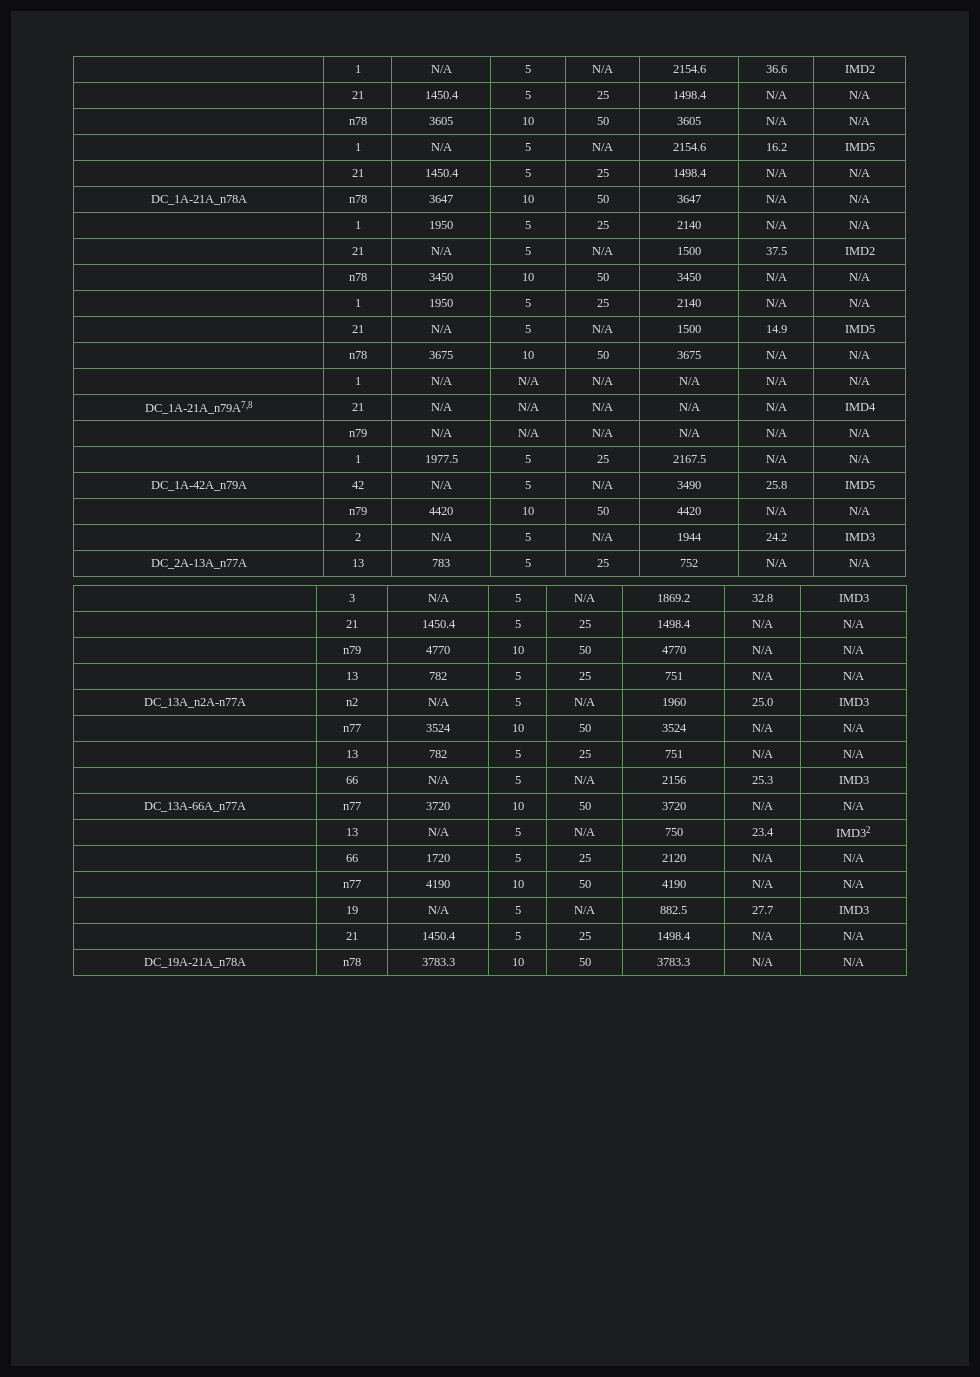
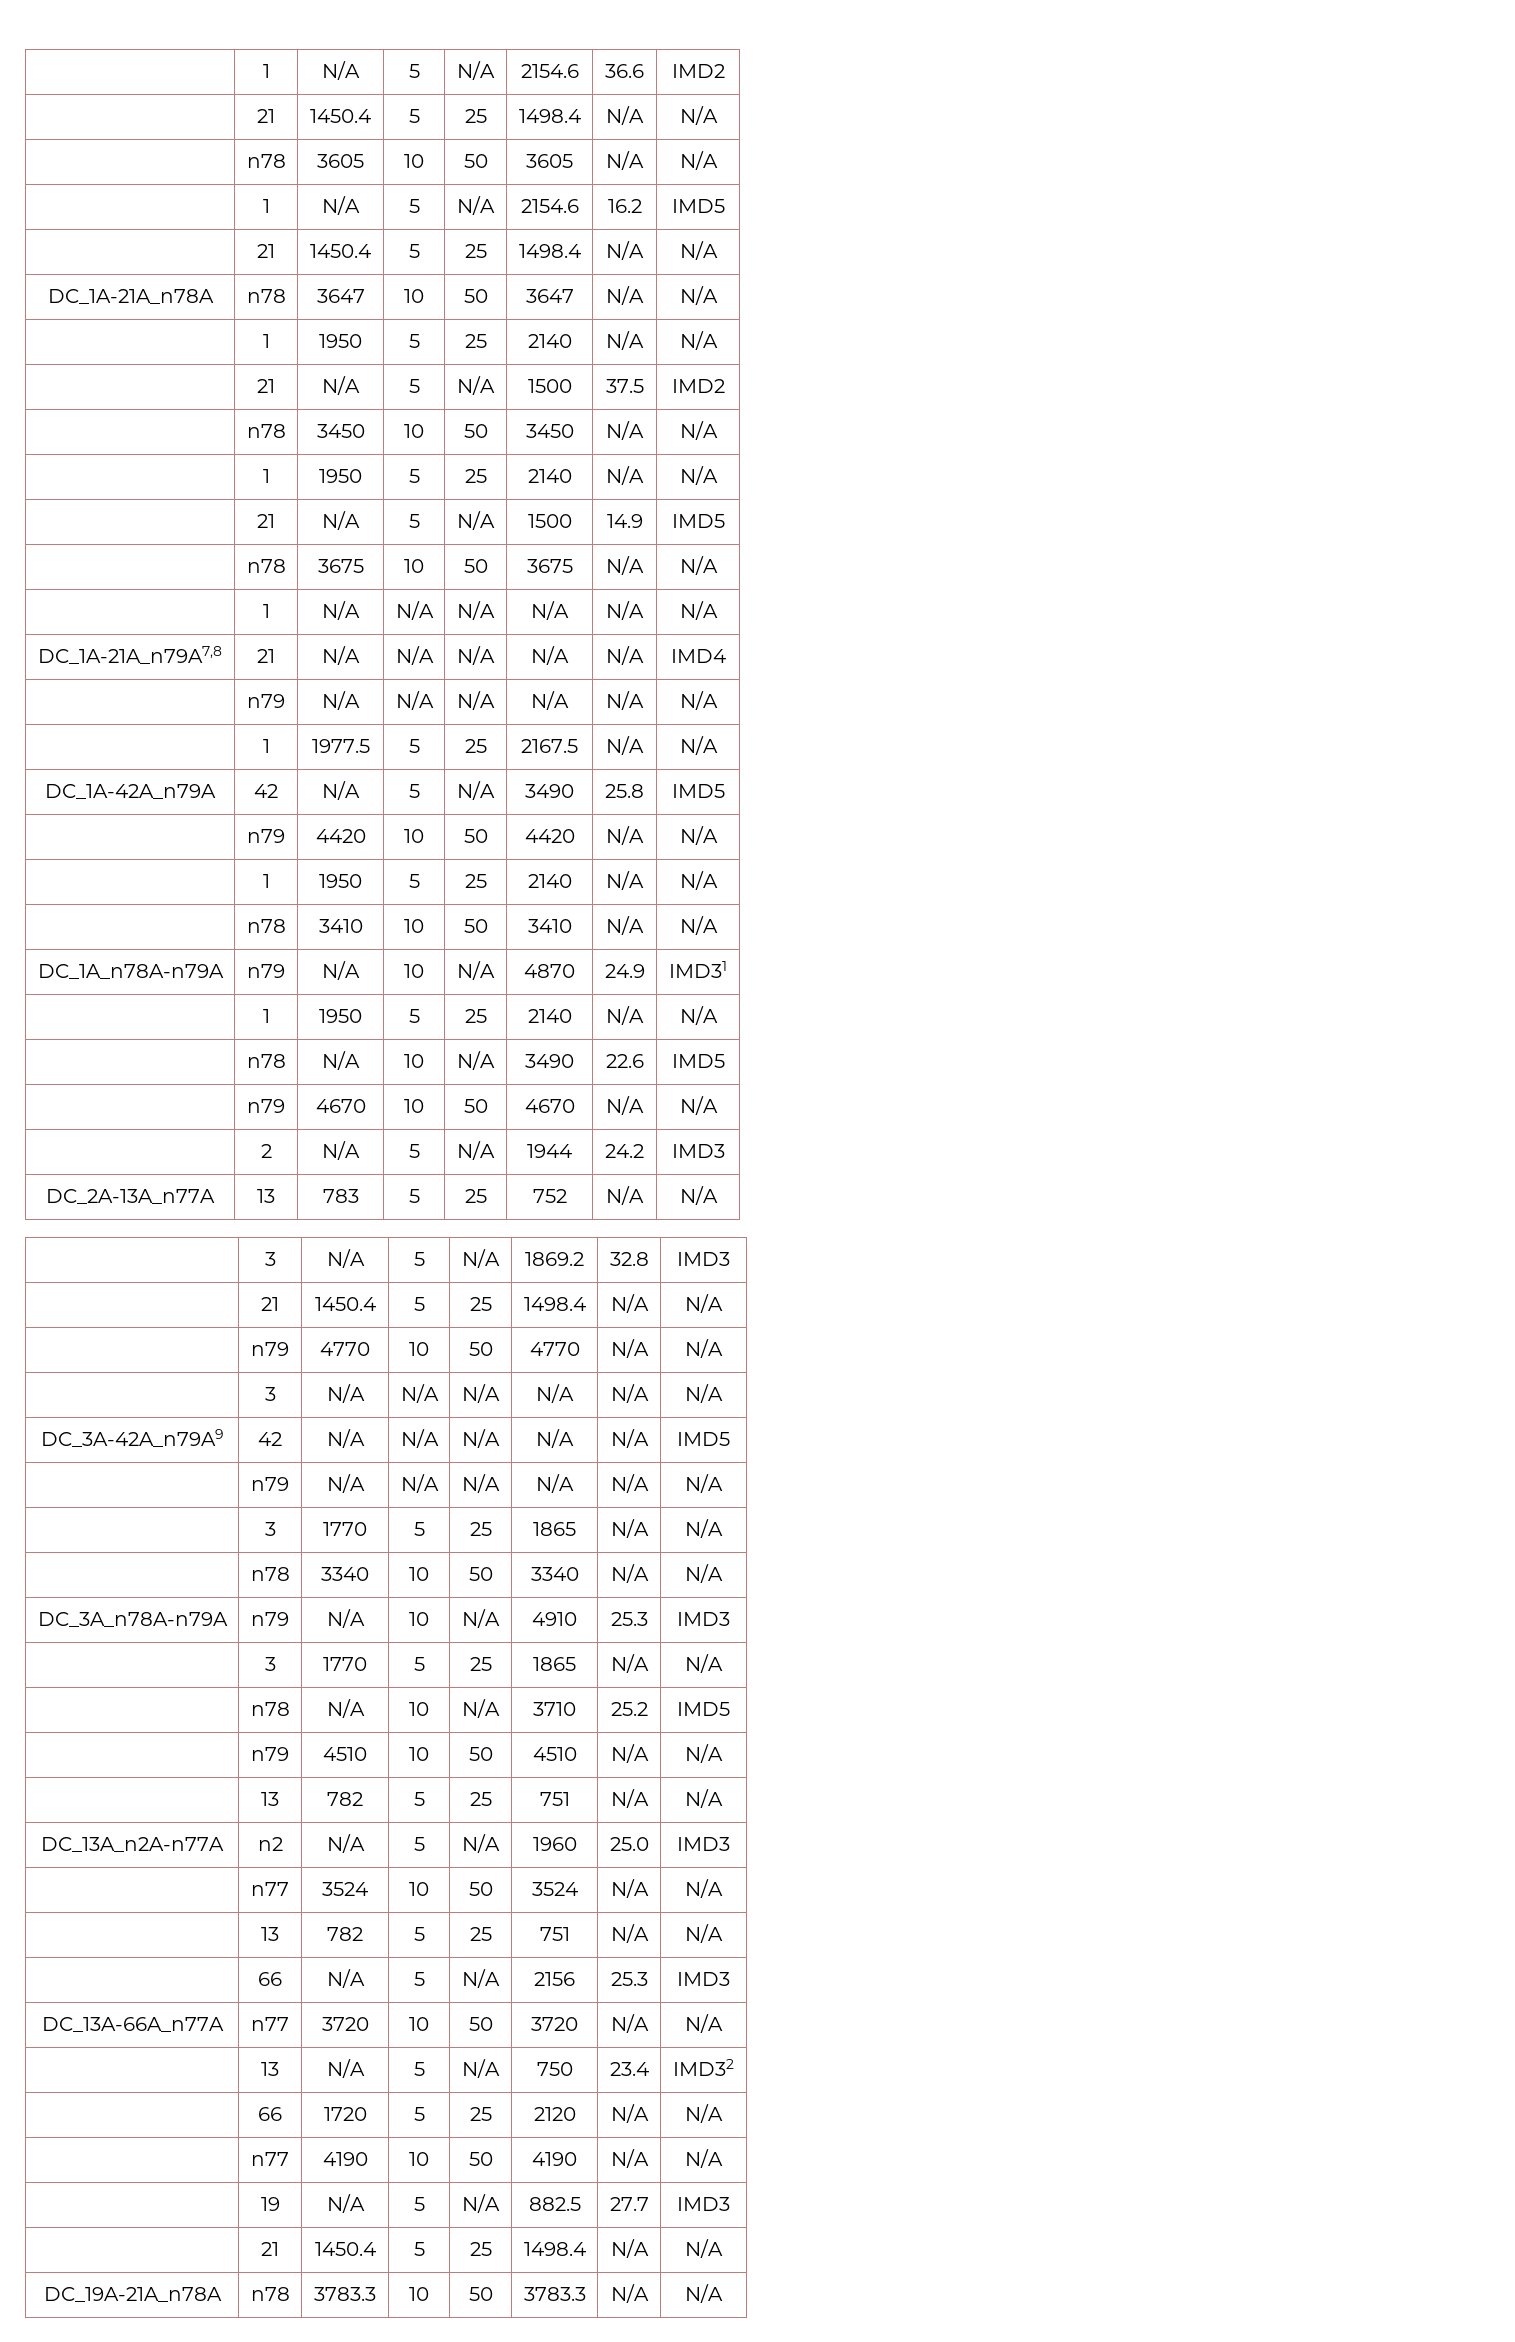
  | n79 | 4420 | 10 | 50 | 4420 | N/A | N/A
+ | 1 | 1950 | 5 | 25 | 2140 | N/A | N/A
+ | n78 | 3410 | 10 | 50 | 3410 | N/A | N/A
+ DC_1A_n78A-n79A | n79 | N/A | 10 | N/A | 4870 | 24.9 | IMD31
+ | 1 | 1950 | 5 | 25 | 2140 | N/A | N/A
+ | n78 | N/A | 10 | N/A | 3490 | 22.6 | IMD5
+ | n79 | 4670 | 10 | 50 | 4670 | N/A | N/A
+ | 3 | N/A | N/A | N/A | N/A | N/A | N/A
+ DC_3A-42A_n79A9 | 42 | N/A | N/A | N/A | N/A | N/A | IMD5
+ | n79 | N/A | N/A | N/A | N/A | N/A | N/A
+ | 3 | 1770 | 5 | 25 | 1865 | N/A | N/A
+ | n78 | 3340 | 10 | 50 | 3340 | N/A | N/A
+ DC_3A_n78A-n79A | n79 | N/A | 10 | N/A | 4910 | 25.3 | IMD3
+ | 3 | 1770 | 5 | 25 | 1865 | N/A | N/A
+ | n78 | N/A | 10 | N/A | 3710 | 25.2 | IMD5
+ | n79 | 4510 | 10 | 50 | 4510 | N/A | N/A

